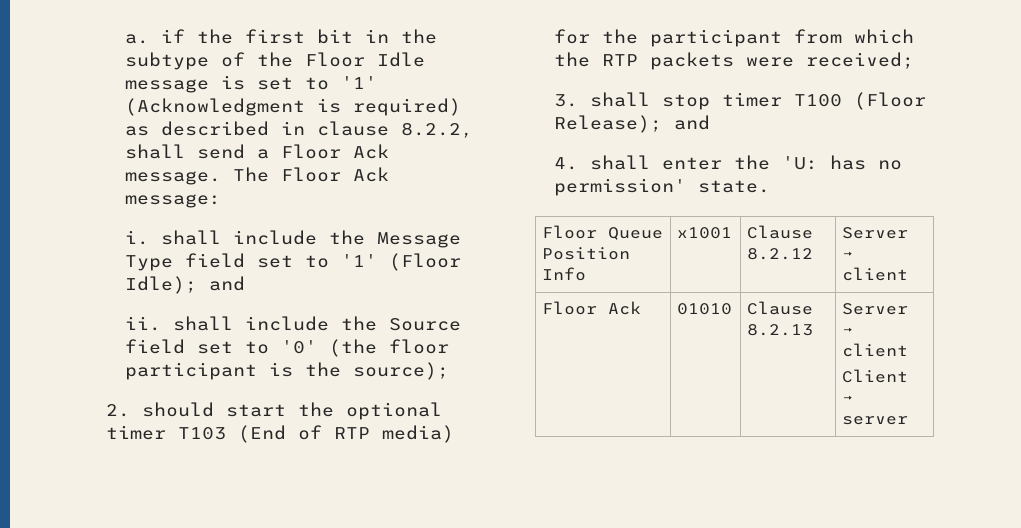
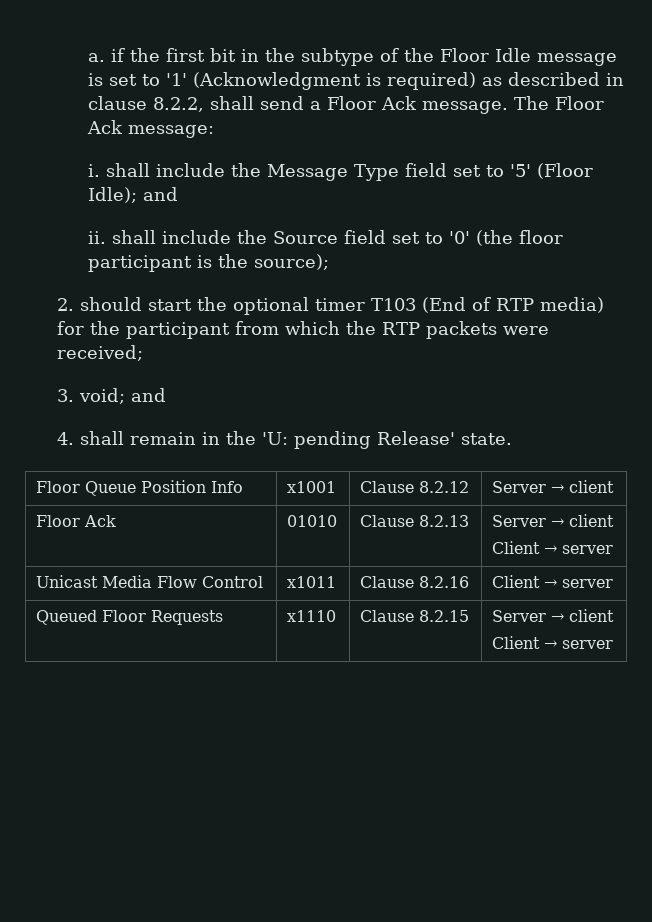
- i. shall include the Message Type field set to '1' (Floor Idle); and
+ i. shall include the Message Type field set to '5' (Floor Idle); and
- 3. shall stop timer T100 (Floor Release); and
- 4. shall enter the 'U: has no permission' state.
+ 3. void; and
+ 4. shall remain in the 'U: pending Release' state.
+ Unicast Media Flow Control | x1011 | Clause 8.2.16 | Client → server
+ Queued Floor Requests | x1110 | Clause 8.2.15 | Server → client
+ Client → server

